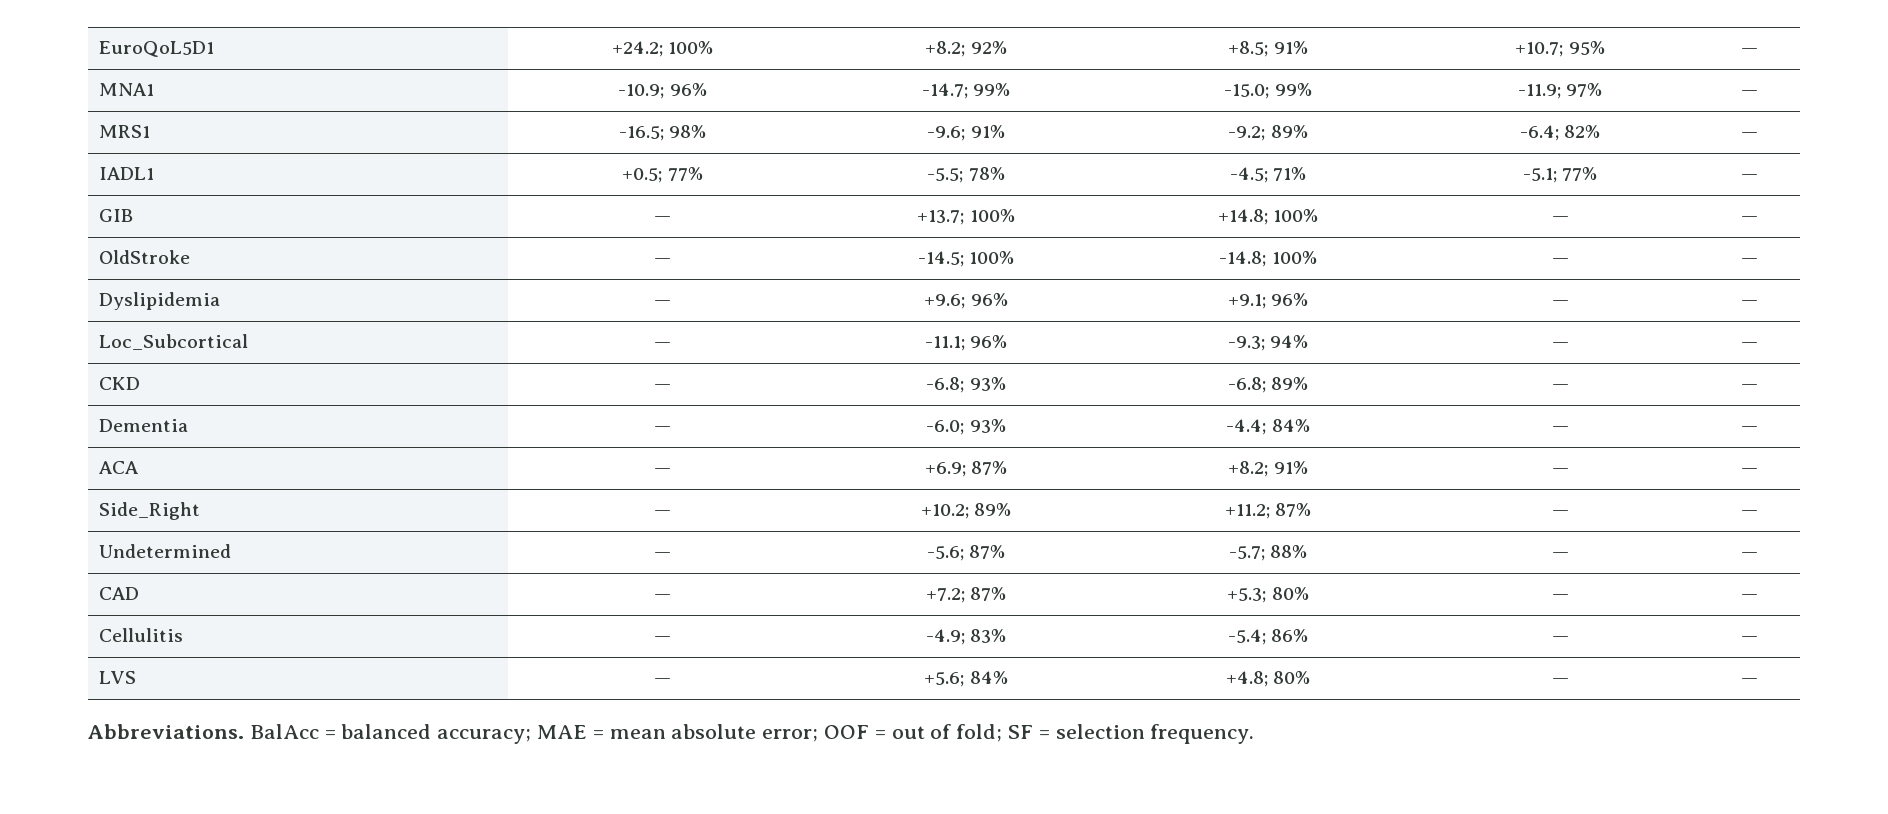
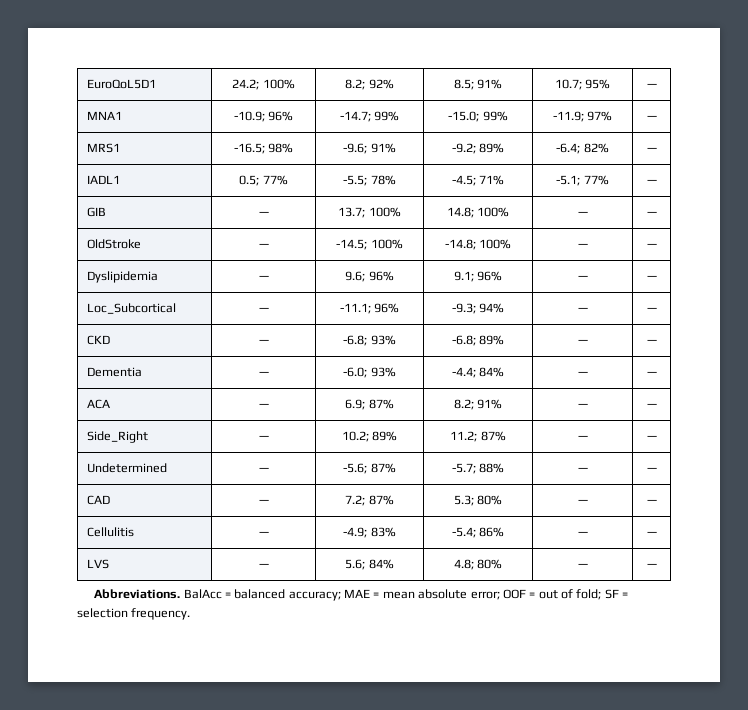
- EuroQoL5D1 | +24.2; 100% | +8.2; 92% | +8.5; 91% | +10.7; 95% | —
+ EuroQoL5D1 | 24.2; 100% | 8.2; 92% | 8.5; 91% | 10.7; 95% | —
- IADL1 | +0.5; 77% | -5.5; 78% | -4.5; 71% | -5.1; 77% | —
+ IADL1 | 0.5; 77% | -5.5; 78% | -4.5; 71% | -5.1; 77% | —
- GIB | — | +13.7; 100% | +14.8; 100% | — | —
+ GIB | — | 13.7; 100% | 14.8; 100% | — | —
- Dyslipidemia | — | +9.6; 96% | +9.1; 96% | — | —
+ Dyslipidemia | — | 9.6; 96% | 9.1; 96% | — | —
- ACA | — | +6.9; 87% | +8.2; 91% | — | —
+ ACA | — | 6.9; 87% | 8.2; 91% | — | —
- Side_Right | — | +10.2; 89% | +11.2; 87% | — | —
+ Side_Right | — | 10.2; 89% | 11.2; 87% | — | —
- CAD | — | +7.2; 87% | +5.3; 80% | — | —
+ CAD | — | 7.2; 87% | 5.3; 80% | — | —
- LVS | — | +5.6; 84% | +4.8; 80% | — | —
+ LVS | — | 5.6; 84% | 4.8; 80% | — | —

